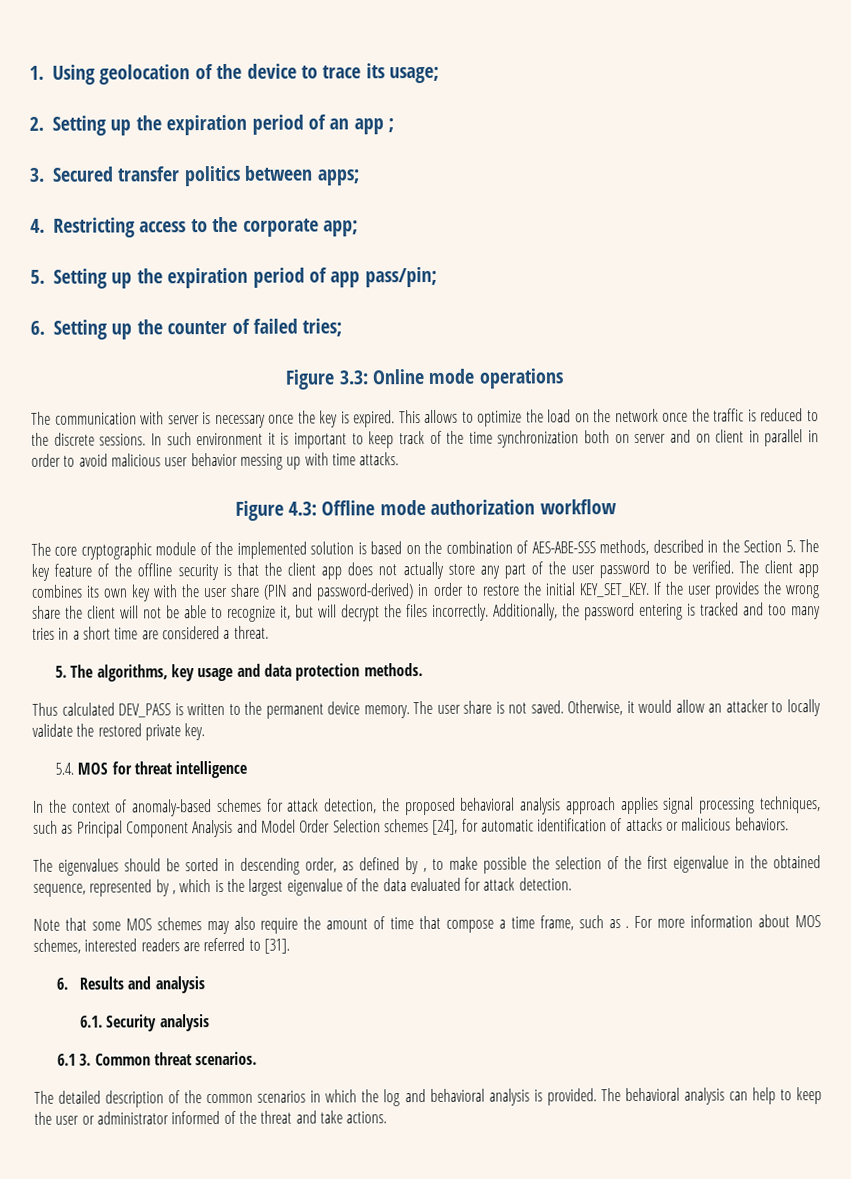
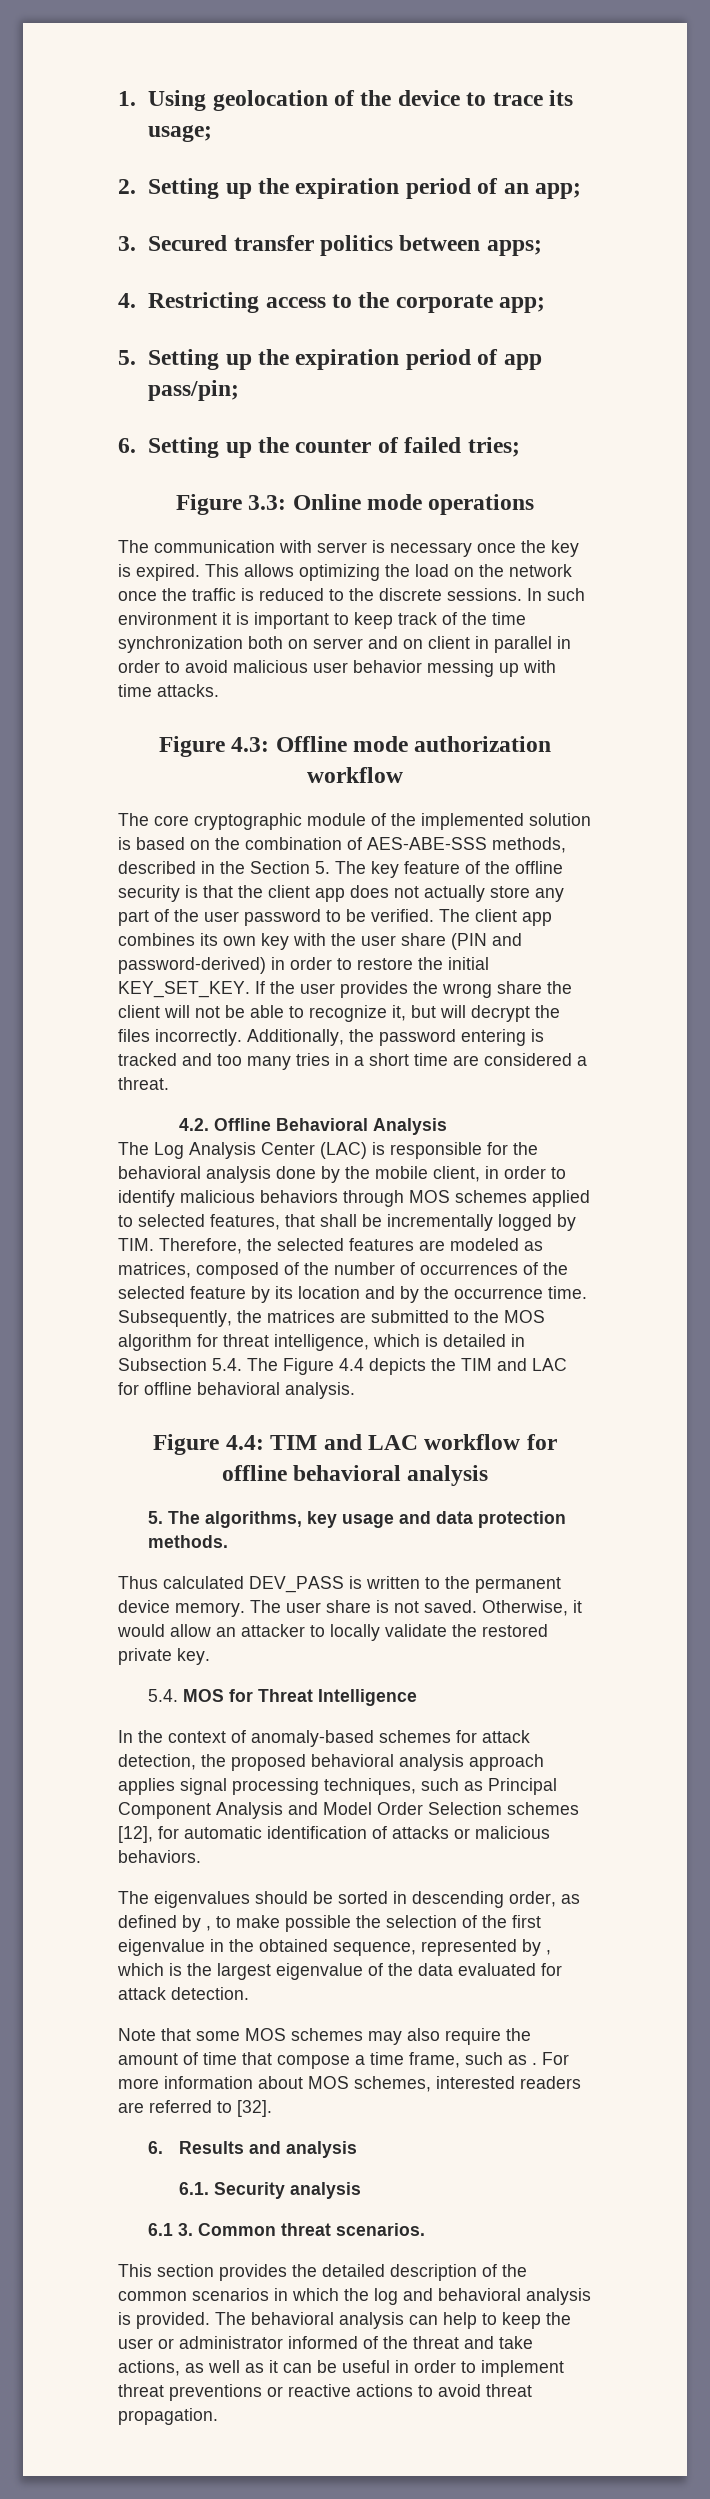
- 2. Setting up the expiration period of an app ;
+ 2. Setting up the expiration period of an app;
- This allows to optimize the load on the network once the traffic is reduced to the discrete sessions.
+ This allows optimizing the load on the network once the traffic is reduced to the discrete sessions.
+ 4.2. Offline Behavioral Analysis
+ The Log Analysis Center (LAC) is responsible for the behavioral analysis done by the mobile client, in order to identify malicious behaviors through MOS schemes applied to selected features, that shall be incrementally logged by TIM. Therefore, the selected features are modeled as matrices, composed of the number of occurrences of the selected feature by its location and by the occurrence time. Subsequently, the matrices are submitted to the MOS algorithm for threat intelligence, which is detailed in Subsection 5.4. The Figure 4.4 depicts the TIM and LAC for offline behavioral analysis.
+ Figure 4.4: TIM and LAC workflow for offline behavioral analysis
- 5.4. MOS for threat intelligence
+ 5.4. MOS for Threat Intelligence
- In the context of anomaly-based schemes for attack detection, the proposed behavioral analysis approach applies signal processing techniques, such as Principal Component Analysis and Model Order Selection schemes [24], for automatic identification of attacks or malicious behaviors.
+ In the context of anomaly-based schemes for attack detection, the proposed behavioral analysis approach applies signal processing techniques, such as Principal Component Analysis and Model Order Selection schemes [12], for automatic identification of attacks or malicious behaviors.
- For more information about MOS schemes, interested readers are referred to [31].
+ For more information about MOS schemes, interested readers are referred to [32].
- The detailed description of the common scenarios in which the log and behavioral analysis is provided.
+ This section provides the detailed description of the common scenarios in which the log and behavioral analysis is provided.
- The behavioral analysis can help to keep the user or administrator informed of the threat and take actions.
+ The behavioral analysis can help to keep the user or administrator informed of the threat and take actions, as well as it can be useful in order to implement threat preventions or reactive actions to avoid threat propagation.

